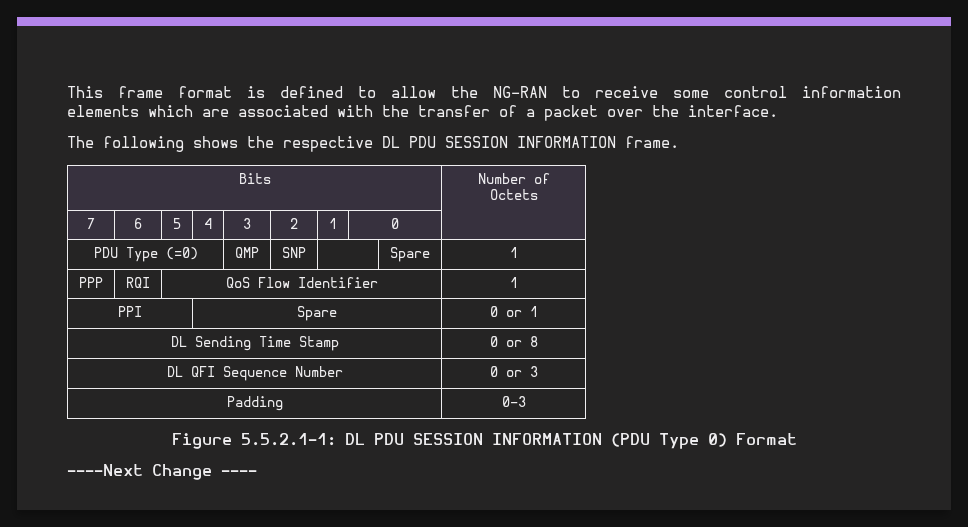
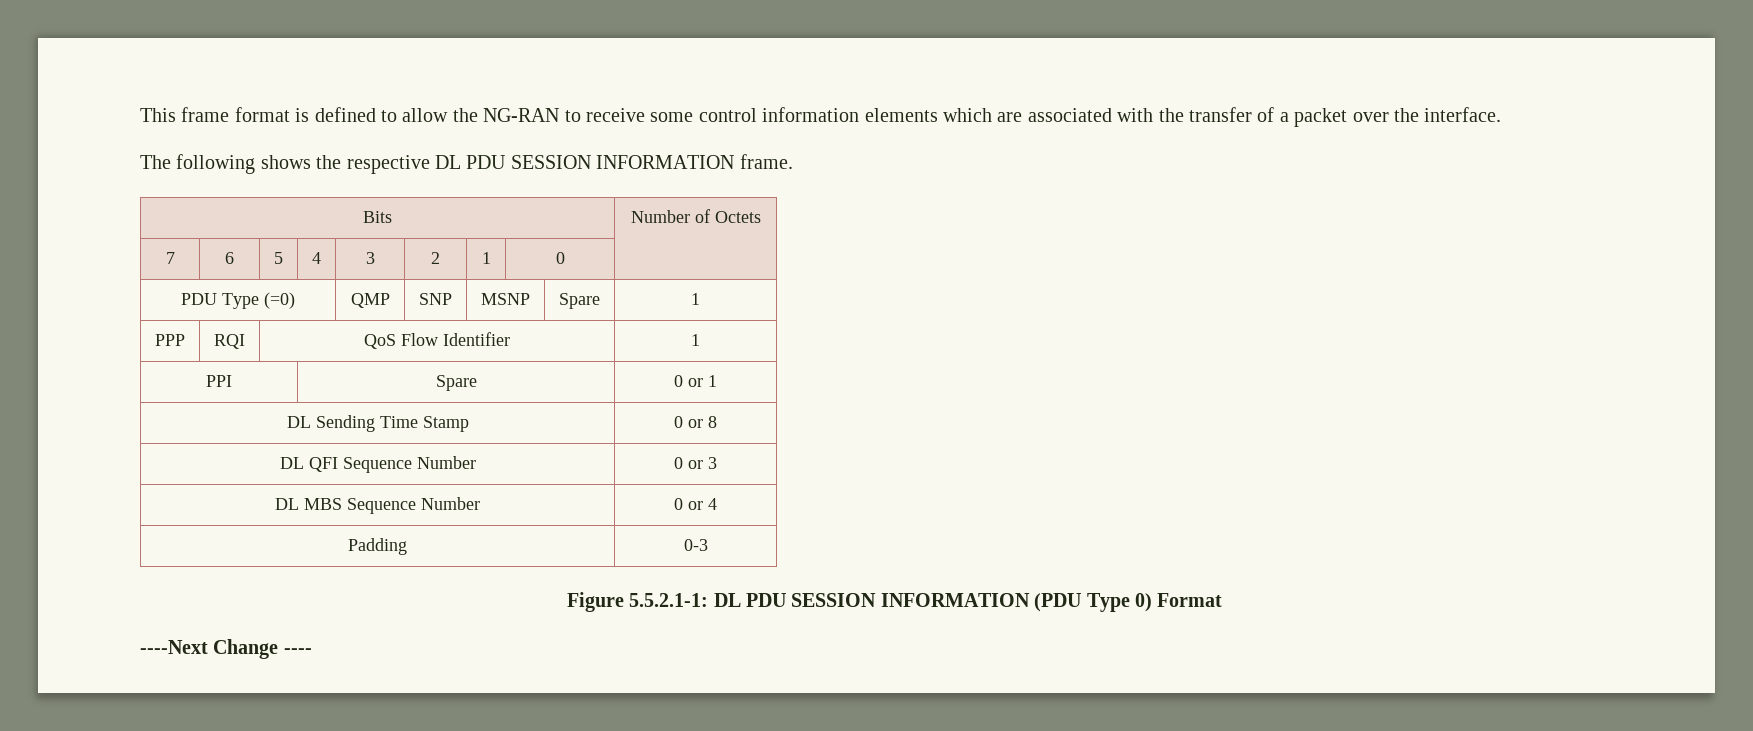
- PDU Type (=0) | QMP | SNP | | Spare | 1
+ PDU Type (=0) | QMP | SNP | MSNP | Spare | 1
+ DL MBS Sequence Number | 0 or 4

